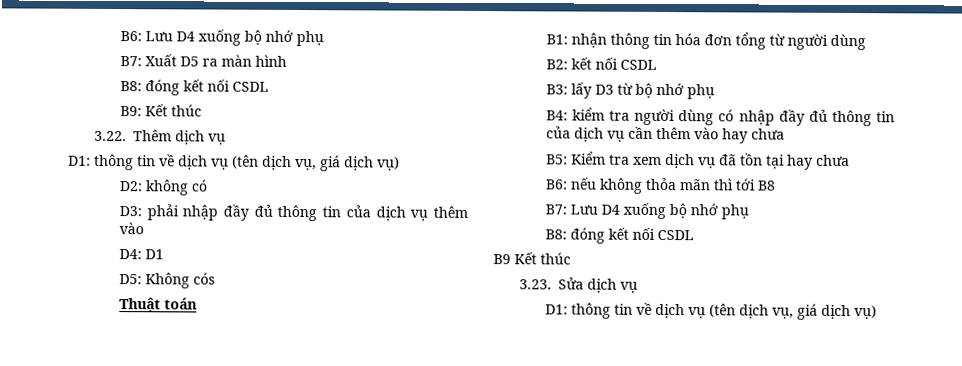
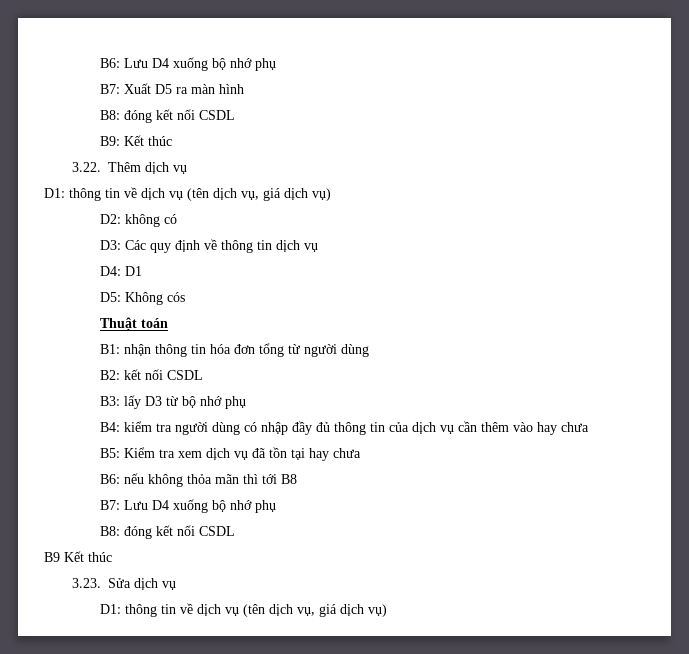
- D3: phải nhập đầy đủ thông tin của dịch vụ thêm vào
+ D3: Các quy định về thông tin dịch vụ

